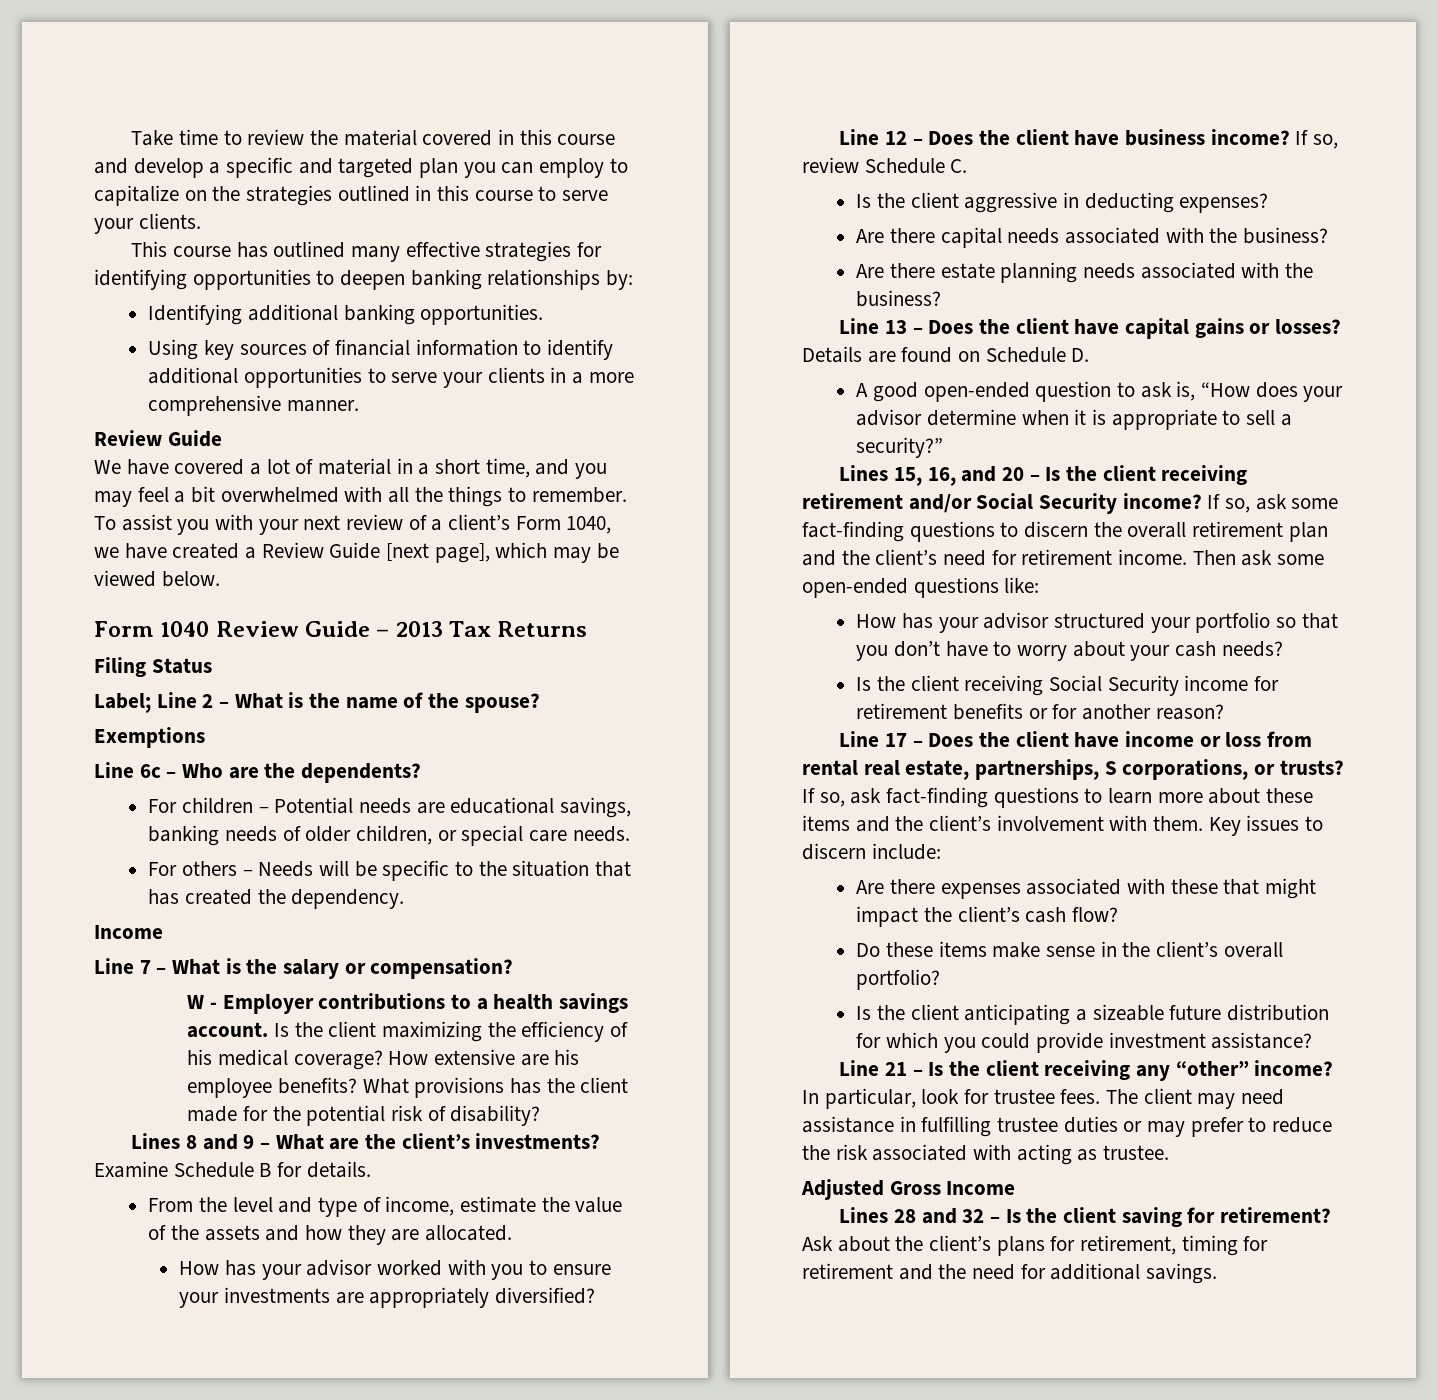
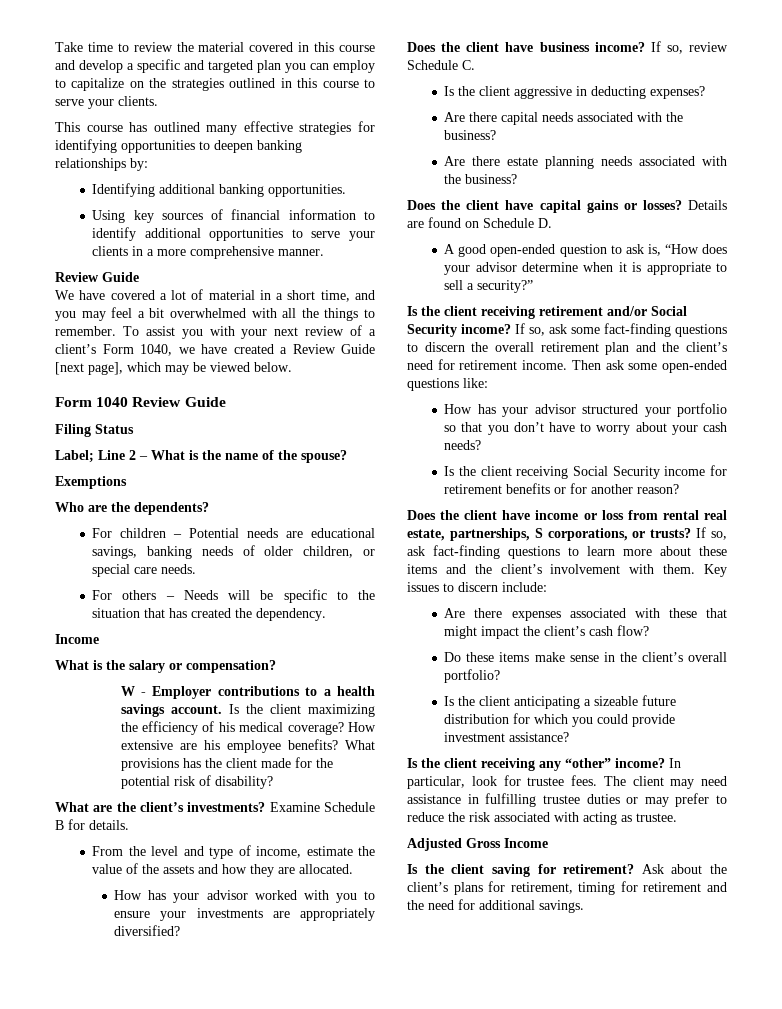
- Form 1040 Review Guide – 2013 Tax Returns
+ Form 1040 Review Guide
- Line 6c – Who are the dependents?
+ Who are the dependents?
- Line 7 – What is the salary or compensation?
+ What is the salary or compensation?
- Lines 8 and 9 – What are the client’s investments?
+ What are the client’s investments?
- Line 12 – Does the client have business income?
+ Does the client have business income?
- Line 13 – Does the client have capital gains or losses?
+ Does the client have capital gains or losses?
- Lines 15, 16, and 20 – Is the client receiving retirement and/or Social Security income?
+ Is the client receiving retirement and/or Social Security income?
- Line 17 – Does the client have income or loss from rental real estate, partnerships, S corporations, or trusts?
+ Does the client have income or loss from rental real estate, partnerships, S corporations, or trusts?
- Line 21 – Is the client receiving any “other” income?
+ Is the client receiving any “other” income?
- Lines 28 and 32 – Is the client saving for retirement?
+ Is the client saving for retirement?

